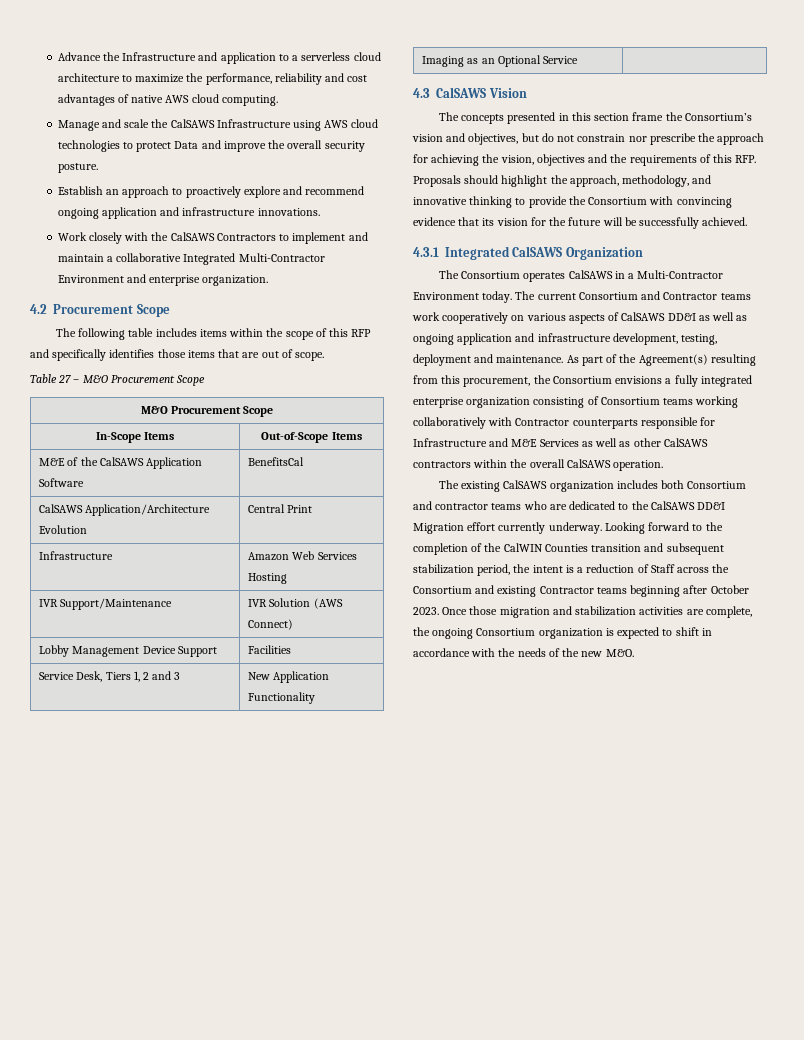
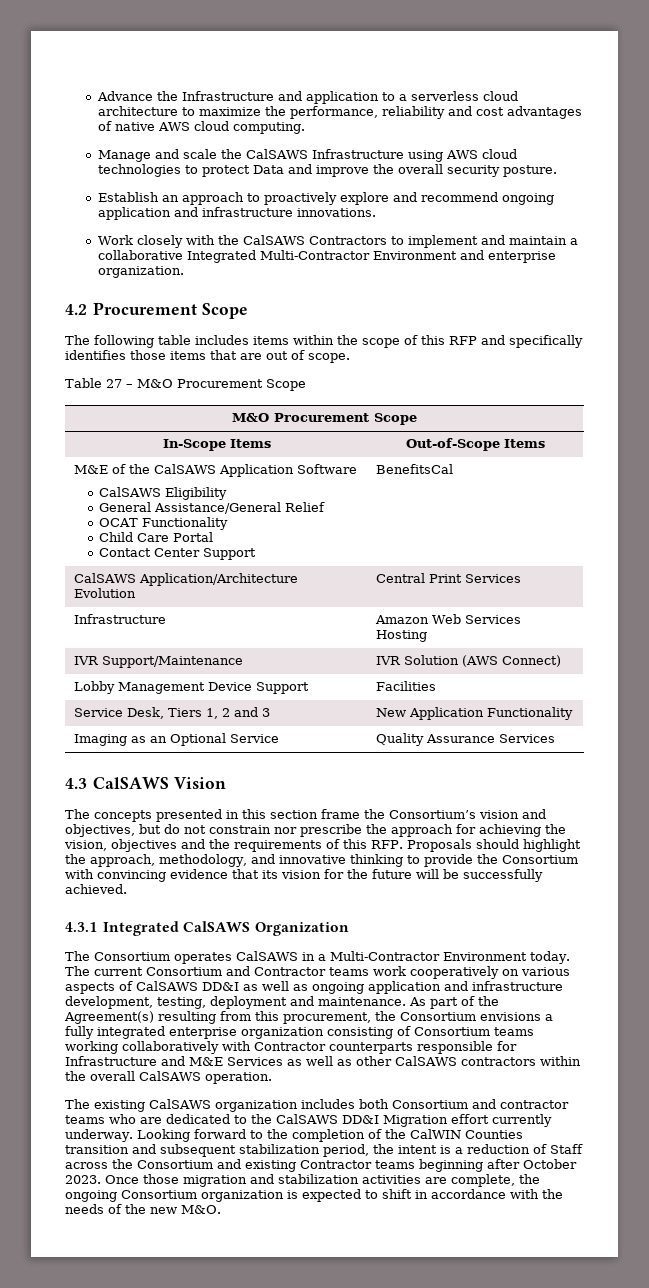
- M&E of the CalSAWS Application Software | BenefitsCal
+ M&E of the CalSAWS Application Software
+ CalSAWS Eligibility
+ General Assistance/General Relief
+ OCAT Functionality
+ Child Care Portal
+ Contact Center Support | BenefitsCal
- CalSAWS Application/Architecture Evolution | Central Print
+ CalSAWS Application/Architecture Evolution | Central Print Services
- Imaging as an Optional Service |
+ Imaging as an Optional Service | Quality Assurance Services

